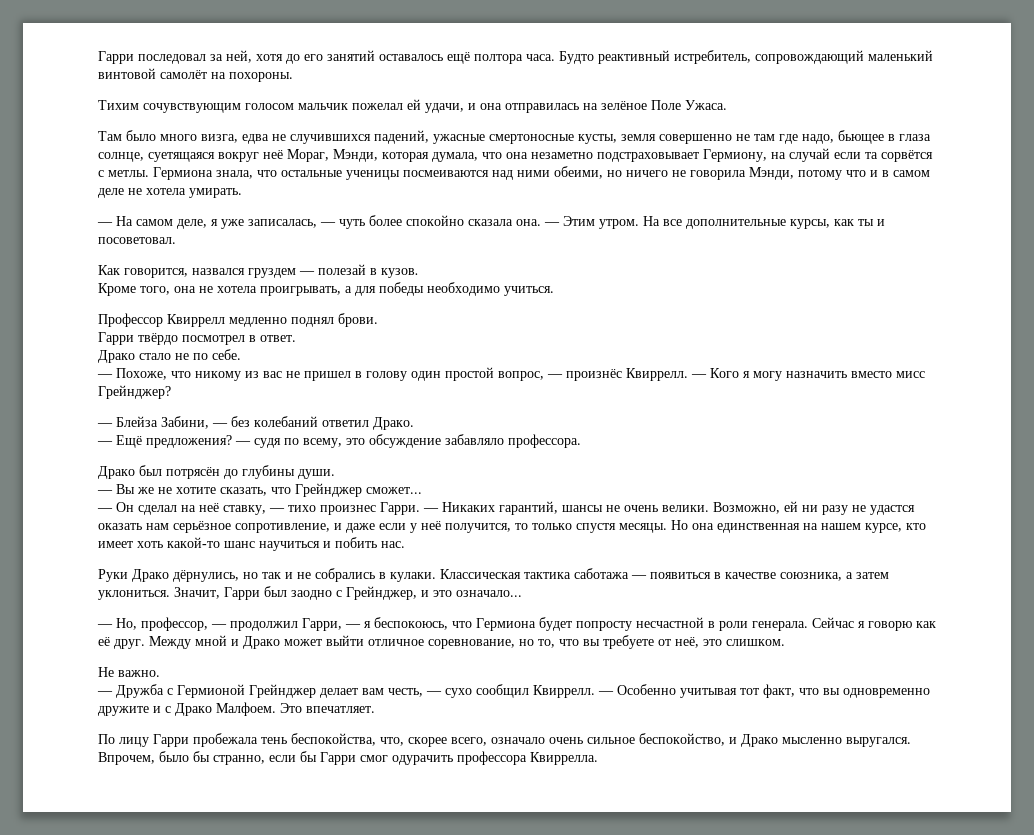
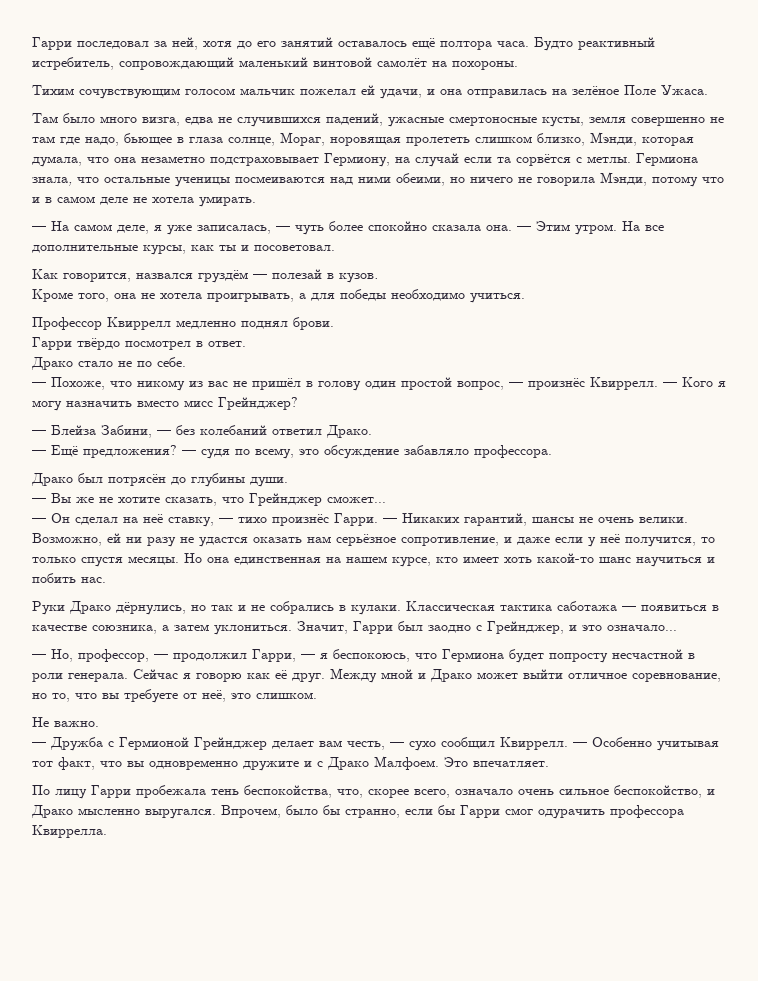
- Там было много визга, едва не случившихся падений, ужасные смертоносные кусты, земля совершенно не там где надо, бьющее в глаза солнце, суетящаяся вокруг неё Мораг, Мэнди, которая думала, что она незаметно подстраховывает Гермиону, на случай если та сорвётся с метлы.
+ Там было много визга, едва не случившихся падений, ужасные смертоносные кусты, земля совершенно не там где надо, бьющее в глаза солнце, Мораг, норовящая пролететь слишком близко, Мэнди, которая думала, что она незаметно подстраховывает Гермиону, на случай если та сорвётся с метлы.
- Как говорится, назвался груздем — полезай в кузов.
+ Как говорится, назвался груздём — полезай в кузов.
- — Похоже, что никому из вас не пришел в голову один простой вопрос, — произнёс Квиррелл.
+ — Похоже, что никому из вас не пришёл в голову один простой вопрос, — произнёс Квиррелл.
- — Он сделал на неё ставку, — тихо произнес Гарри.
+ — Он сделал на неё ставку, — тихо произнёс Гарри.

